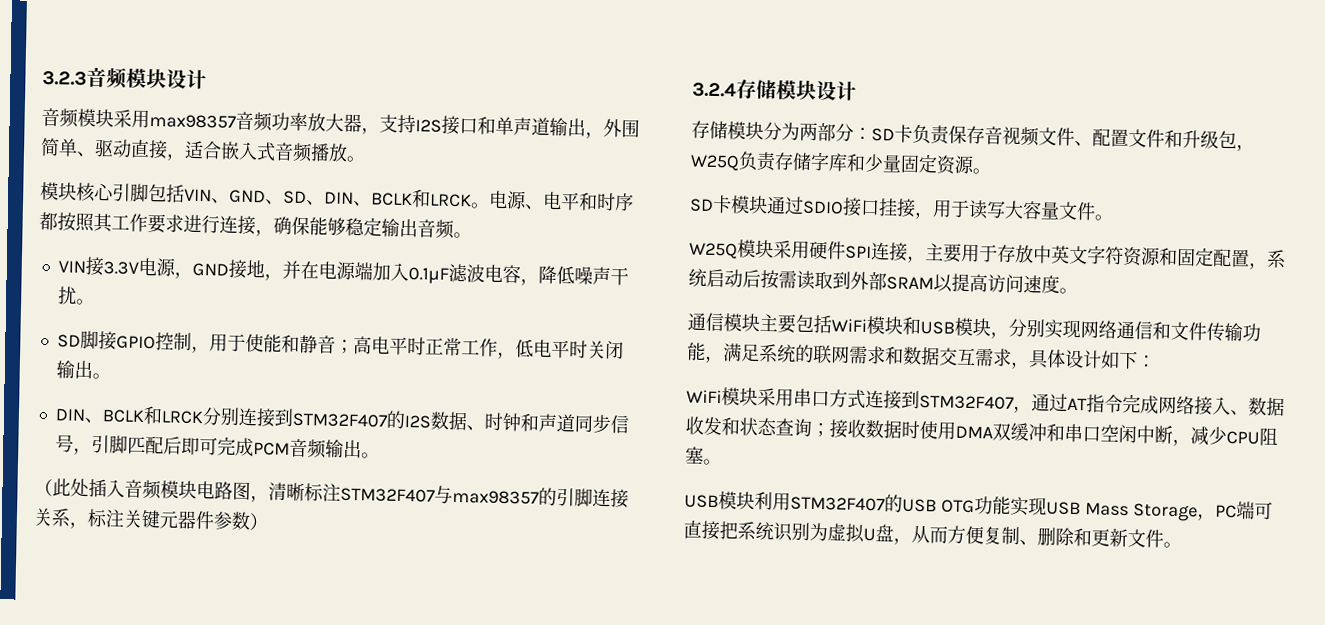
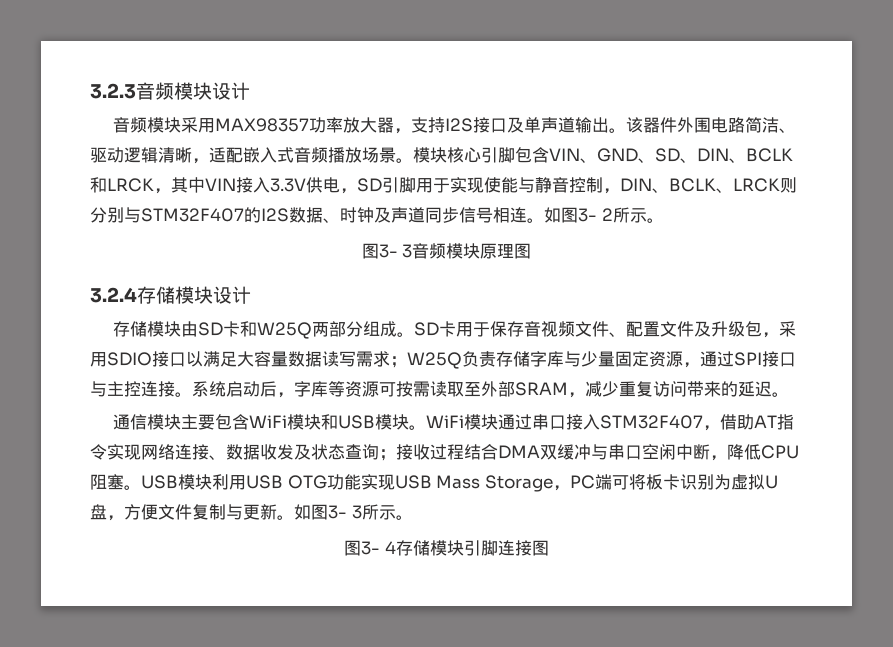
- 音频模块采用max98357音频功率放大器，支持I2S接口和单声道输出，外围简单、驱动直接，适合嵌入式音频播放。
- 模块核心引脚包括VIN、GND、SD、DIN、BCLK和LRCK。电源、电平和时序都按照其工作要求进行连接，确保能够稳定输出音频。
- VIN接3.3V电源，GND接地，并在电源端加入0.1μF滤波电容，降低噪声干扰。
- SD脚接GPIO控制，用于使能和静音；高电平时正常工作，低电平时关闭输出。
- DIN、BCLK和LRCK分别连接到STM32F407的I2S数据、时钟和声道同步信号，引脚匹配后即可完成PCM音频输出。
- （此处插入音频模块电路图，清晰标注STM32F407与max98357的引脚连接关系，标注关键元器件参数）
+ 音频模块采用MAX98357功率放大器，支持I2S接口及单声道输出。该器件外围电路简洁、驱动逻辑清晰，适配嵌入式音频播放场景。模块核心引脚包含VIN、GND、SD、DIN、BCLK和LRCK，其中VIN接入3.3V供电，SD引脚用于实现使能与静音控制，DIN、BCLK、LRCK则分别与STM32F407的I2S数据、时钟及声道同步信号相连。如图3- 2所示。
+ 图3- 3音频模块原理图
- 存储模块分为两部分：SD卡负责保存音视频文件、配置文件和升级包，W25Q负责存储字库和少量固定资源。
- SD卡模块通过SDIO接口挂接，用于读写大容量文件。
- W25Q模块采用硬件SPI连接，主要用于存放中英文字符资源和固定配置，系统启动后按需读取到外部SRAM以提高访问速度。
+ 存储模块由SD卡和W25Q两部分组成。SD卡用于保存音视频文件、配置文件及升级包，采用SDIO接口以满足大容量数据读写需求；W25Q负责存储字库与少量固定资源，通过SPI接口与主控连接。系统启动后，字库等资源可按需读取至外部SRAM，减少重复访问带来的延迟。
- 通信模块主要包括WiFi模块和USB模块，分别实现网络通信和文件传输功能，满足系统的联网需求和数据交互需求，具体设计如下：
- WiFi模块采用串口方式连接到STM32F407，通过AT指令完成网络接入、数据收发和状态查询；接收数据时使用DMA双缓冲和串口空闲中断，减少CPU阻塞。
- USB模块利用STM32F407的USB OTG功能实现USB Mass Storage，PC端可直接把系统识别为虚拟U盘，从而方便复制、删除和更新文件。
+ 通信模块主要包含WiFi模块和USB模块。WiFi模块通过串口接入STM32F407，借助AT指令实现网络连接、数据收发及状态查询；接收过程结合DMA双缓冲与串口空闲中断，降低CPU阻塞。USB模块利用USB OTG功能实现USB Mass Storage，PC端可将板卡识别为虚拟U盘，方便文件复制与更新。如图3- 3所示。
+ 图3- 4存储模块引脚连接图

